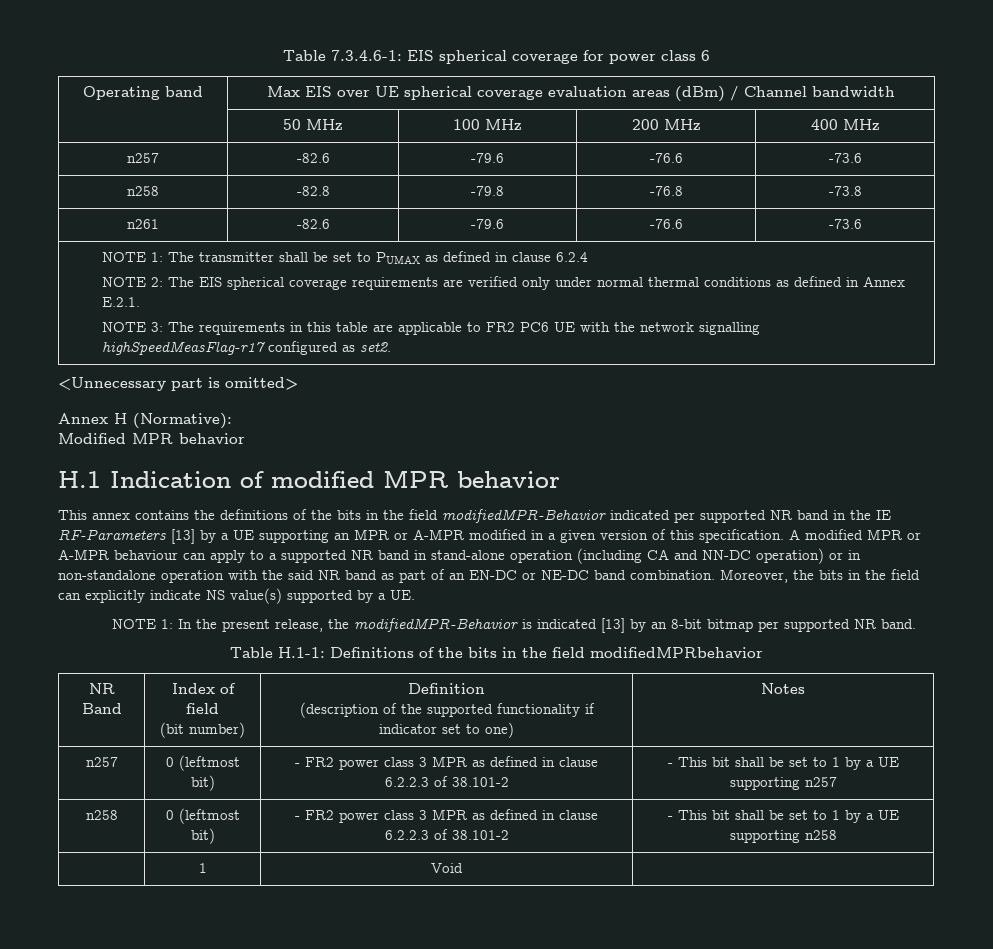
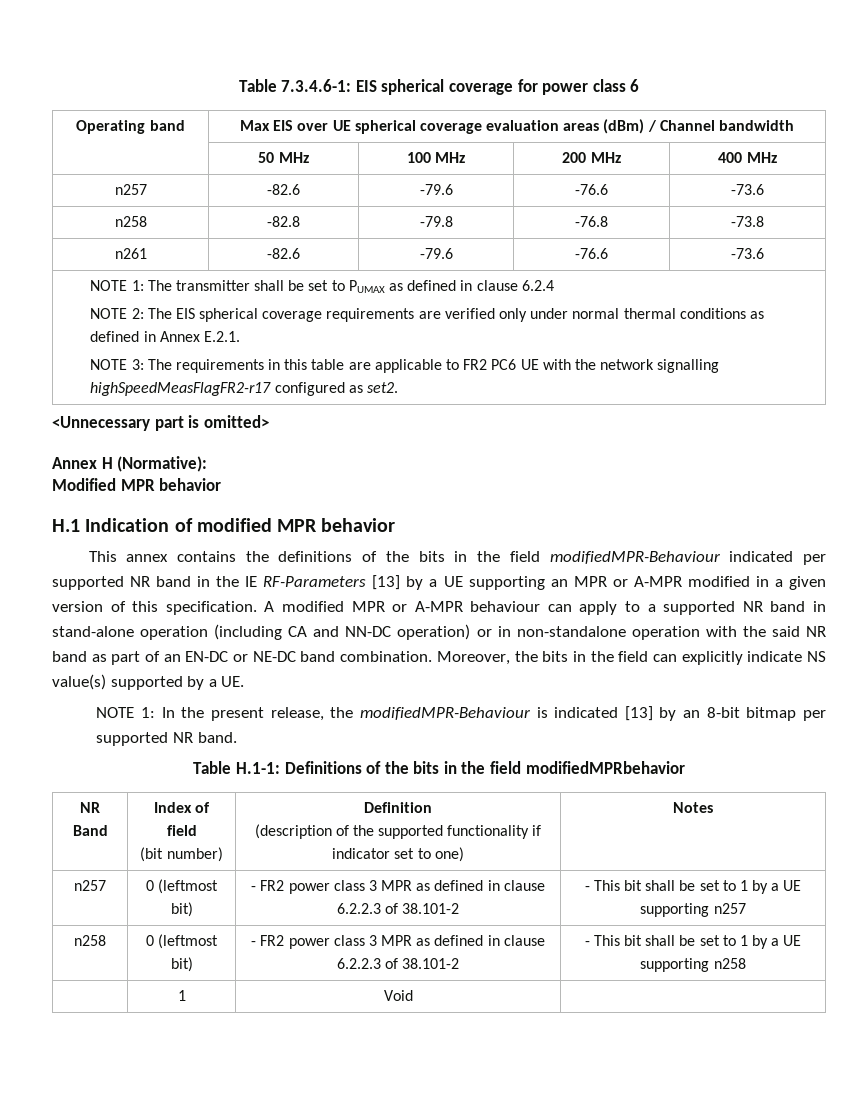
- NOTE 3: The requirements in this table are applicable to FR2 PC6 UE with the network signalling highSpeedMeasFlag-r17 configured as set2.
+ NOTE 3: The requirements in this table are applicable to FR2 PC6 UE with the network signalling highSpeedMeasFlagFR2-r17 configured as set2.
- This annex contains the definitions of the bits in the field modifiedMPR-Behavior indicated per supported NR band in the IE RF-Parameters [13] by a UE supporting an MPR or A-MPR modified in a given version of this specification.
+ This annex contains the definitions of the bits in the field modifiedMPR-Behaviour indicated per supported NR band in the IE RF-Parameters [13] by a UE supporting an MPR or A-MPR modified in a given version of this specification.
- NOTE 1: In the present release, the modifiedMPR-Behavior is indicated [13] by an 8-bit bitmap per supported NR band.
+ NOTE 1: In the present release, the modifiedMPR-Behaviour is indicated [13] by an 8-bit bitmap per supported NR band.

